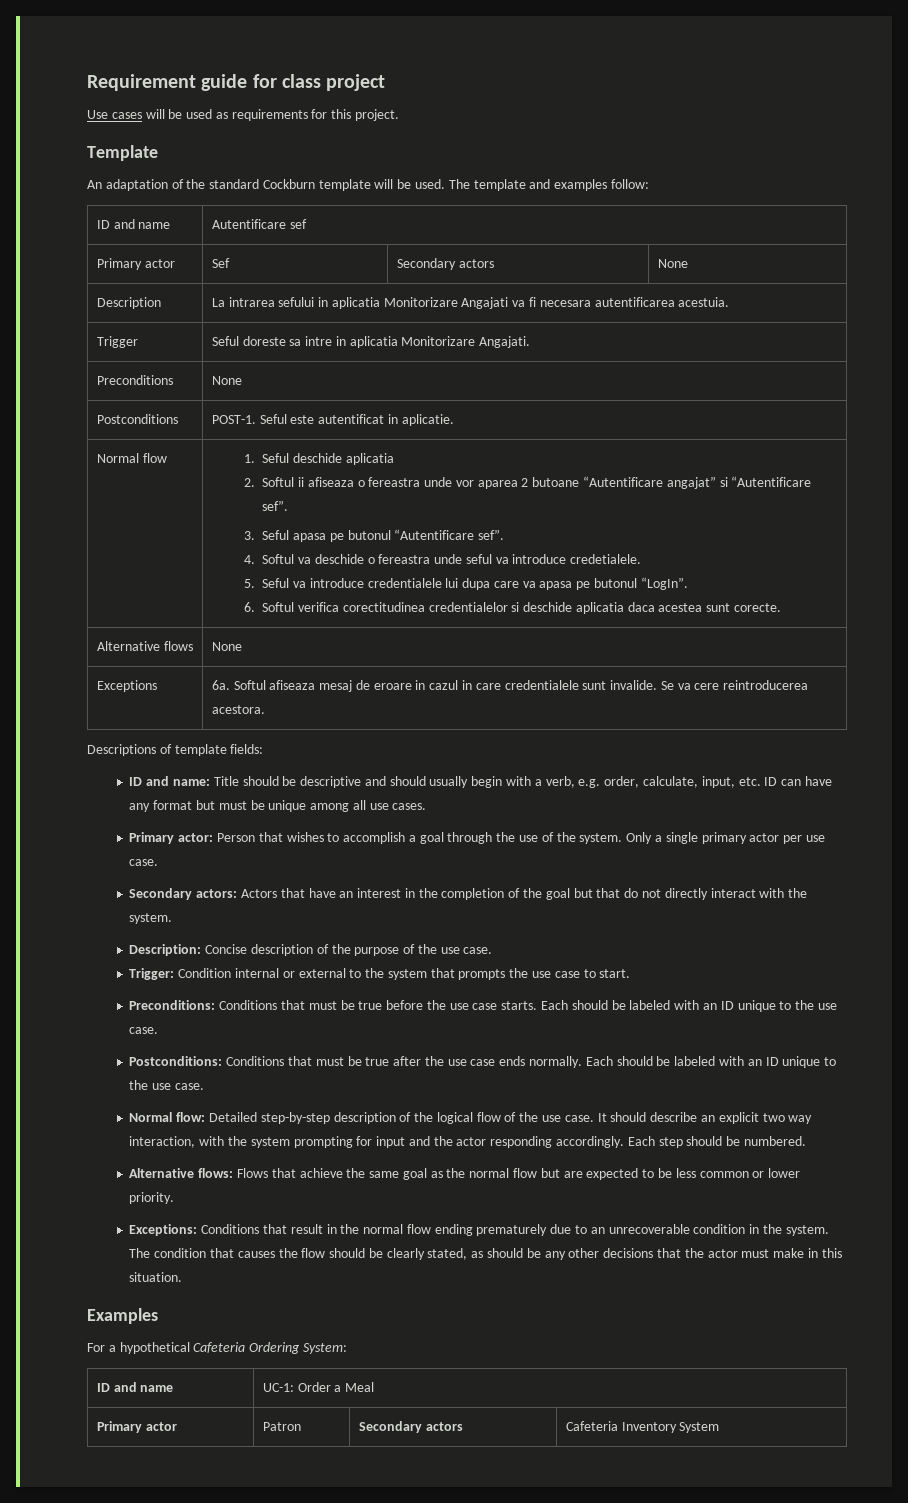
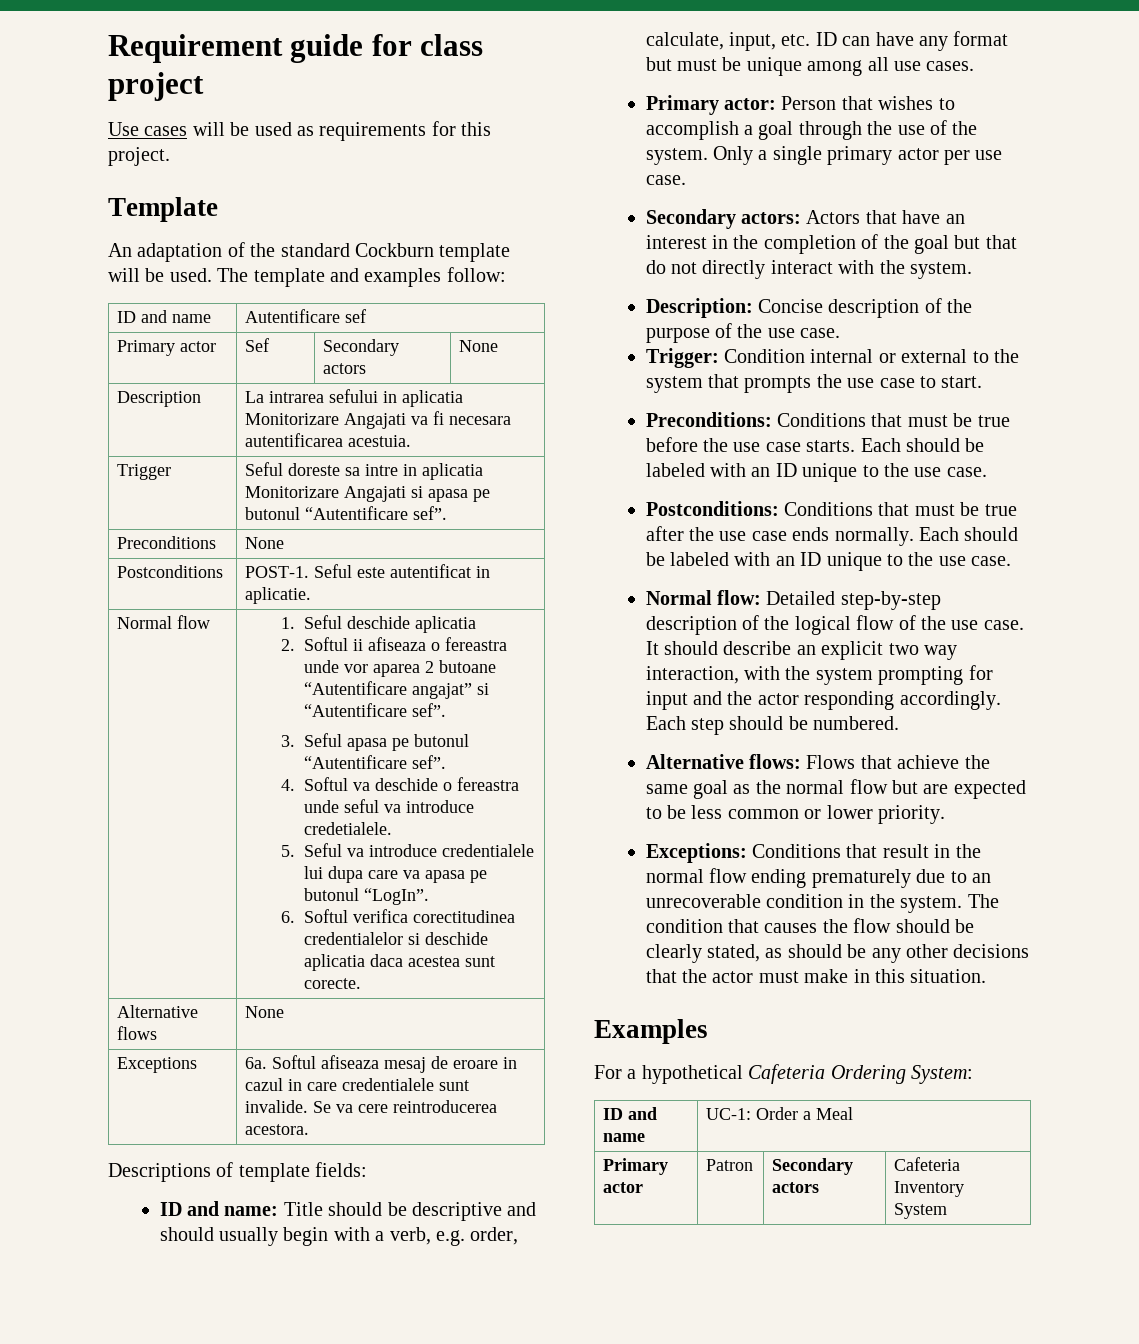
- Trigger | Seful doreste sa intre in aplicatia Monitorizare Angajati.
+ Trigger | Seful doreste sa intre in aplicatia Monitorizare Angajati si apasa pe butonul “Autentificare sef”.

